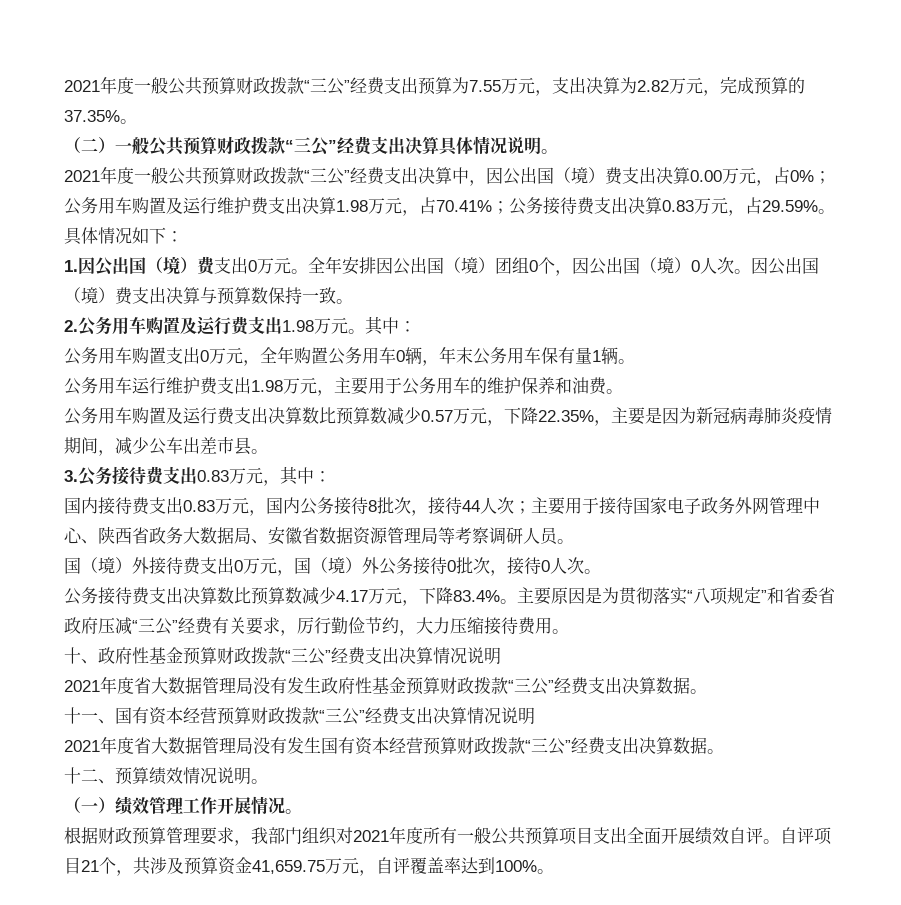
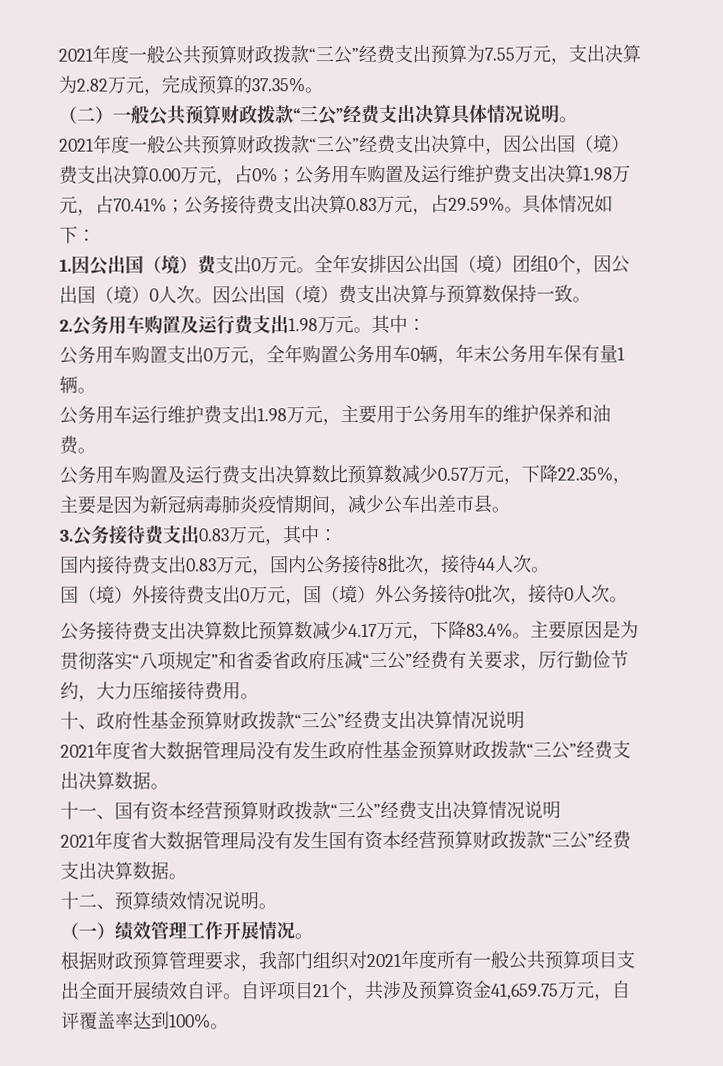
- 国内接待费支出0.83万元，国内公务接待8批次，接待44人次；主要用于接待国家电子政务外网管理中心、陕西省政务大数据局、安徽省数据资源管理局等考察调研人员。
+ 国内接待费支出0.83万元，国内公务接待8批次，接待44人次。

